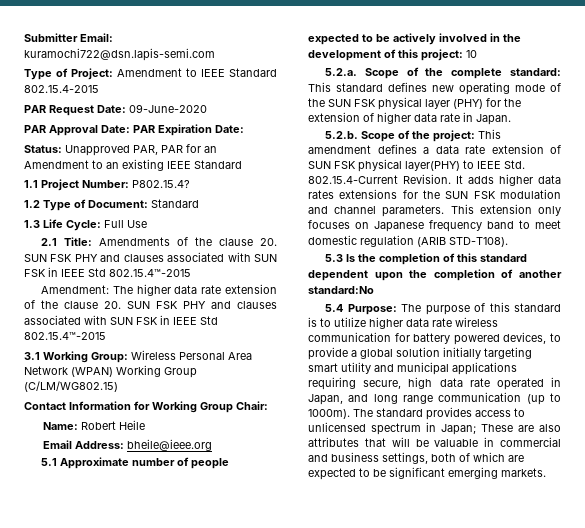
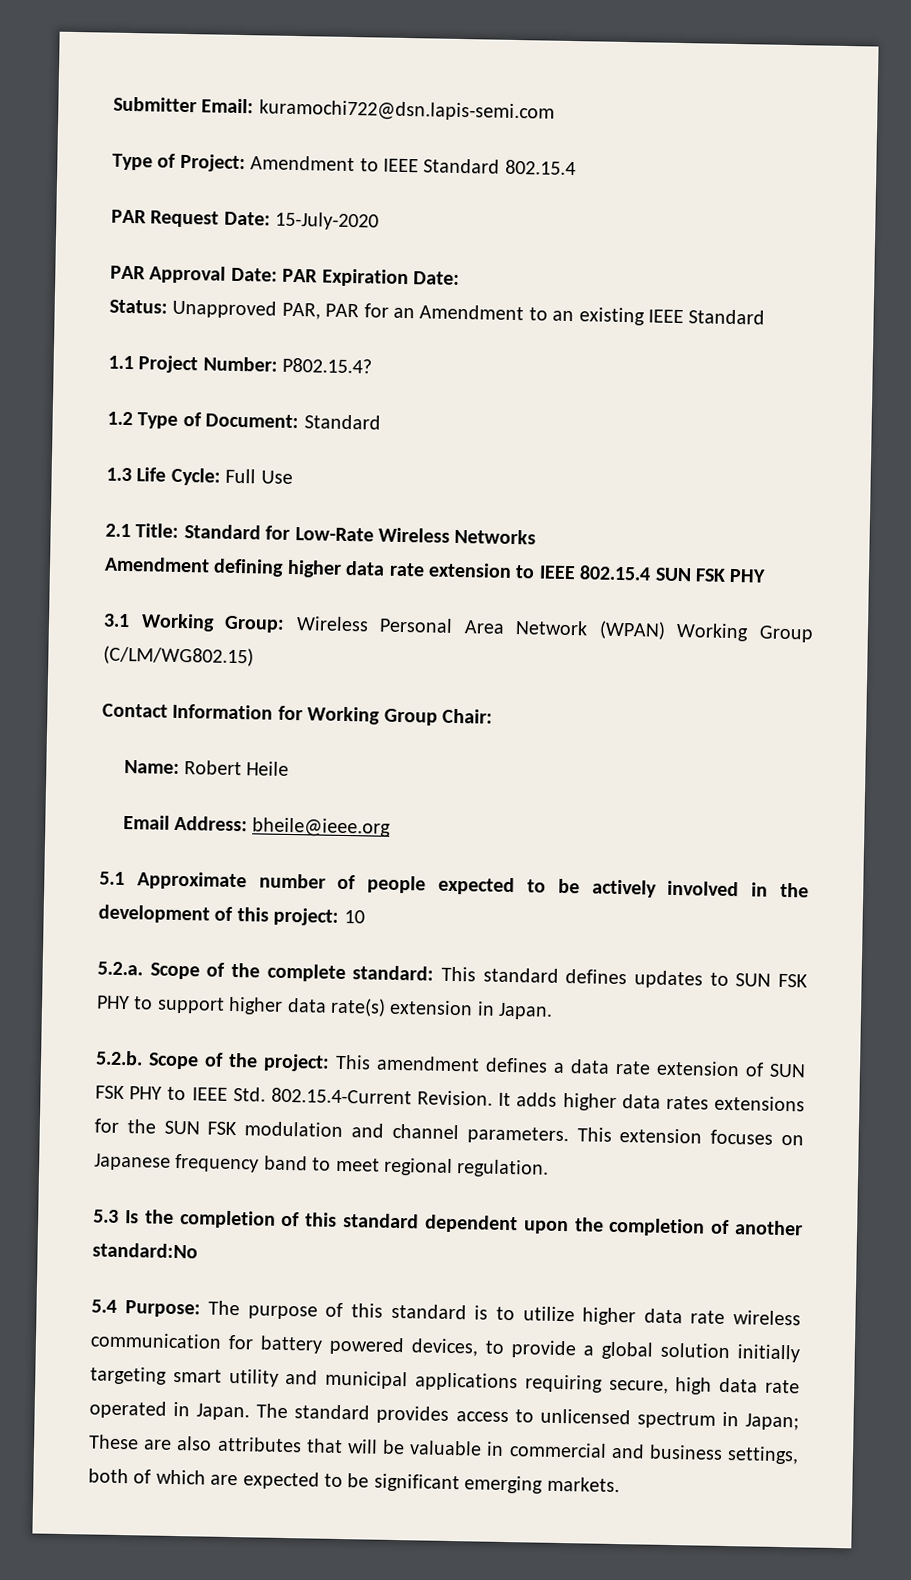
- Type of Project: Amendment to IEEE Standard 802.15.4-2015
+ Type of Project: Amendment to IEEE Standard 802.15.4
- PAR Request Date: 09-June-2020
+ PAR Request Date: 15-July-2020
- 2.1 Title: Amendments of the clause 20. SUN FSK PHY and clauses associated with SUN FSK in IEEE Std 802.15.4™-2015
- Amendment: The higher data rate extension of the clause 20. SUN FSK PHY and clauses associated with SUN FSK in IEEE Std 802.15.4™-2015
+ 2.1 Title: Standard for Low-Rate Wireless Networks
+ Amendment defining higher data rate extension to IEEE 802.15.4 SUN FSK PHY
- 5.2.a. Scope of the complete standard: This standard defines new operating mode of the SUN FSK physical layer (PHY) for the extension of higher data rate in Japan.
+ 5.2.a. Scope of the complete standard: This standard defines updates to SUN FSK PHY to support higher data rate(s) extension in Japan.
- 5.2.b. Scope of the project: This amendment defines a data rate extension of SUN FSK physical layer(PHY) to IEEE Std. 802.15.4-Current Revision.
+ 5.2.b. Scope of the project: This amendment defines a data rate extension of SUN FSK PHY to IEEE Std. 802.15.4-Current Revision.
- This extension only focuses on Japanese frequency band to meet domestic regulation (ARIB STD-T108).
+ This extension focuses on Japanese frequency band to meet regional regulation.
- 5.4 Purpose: The purpose of this standard is to utilize higher data rate wireless communication for battery powered devices, to provide a global solution initially targeting smart utility and municipal applications requiring secure, high data rate operated in Japan, and long range communication (up to 1000m).
+ 5.4 Purpose: The purpose of this standard is to utilize higher data rate wireless communication for battery powered devices, to provide a global solution initially targeting smart utility and municipal applications requiring secure, high data rate operated in Japan.

